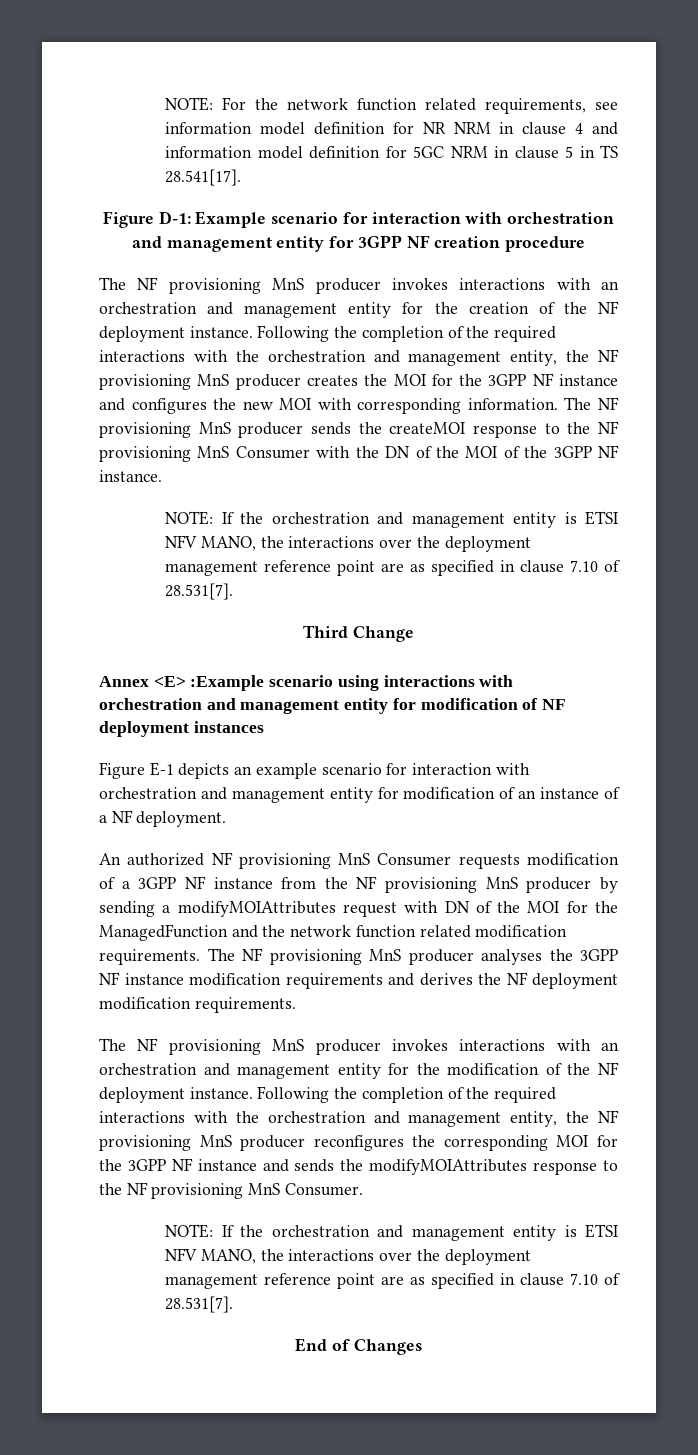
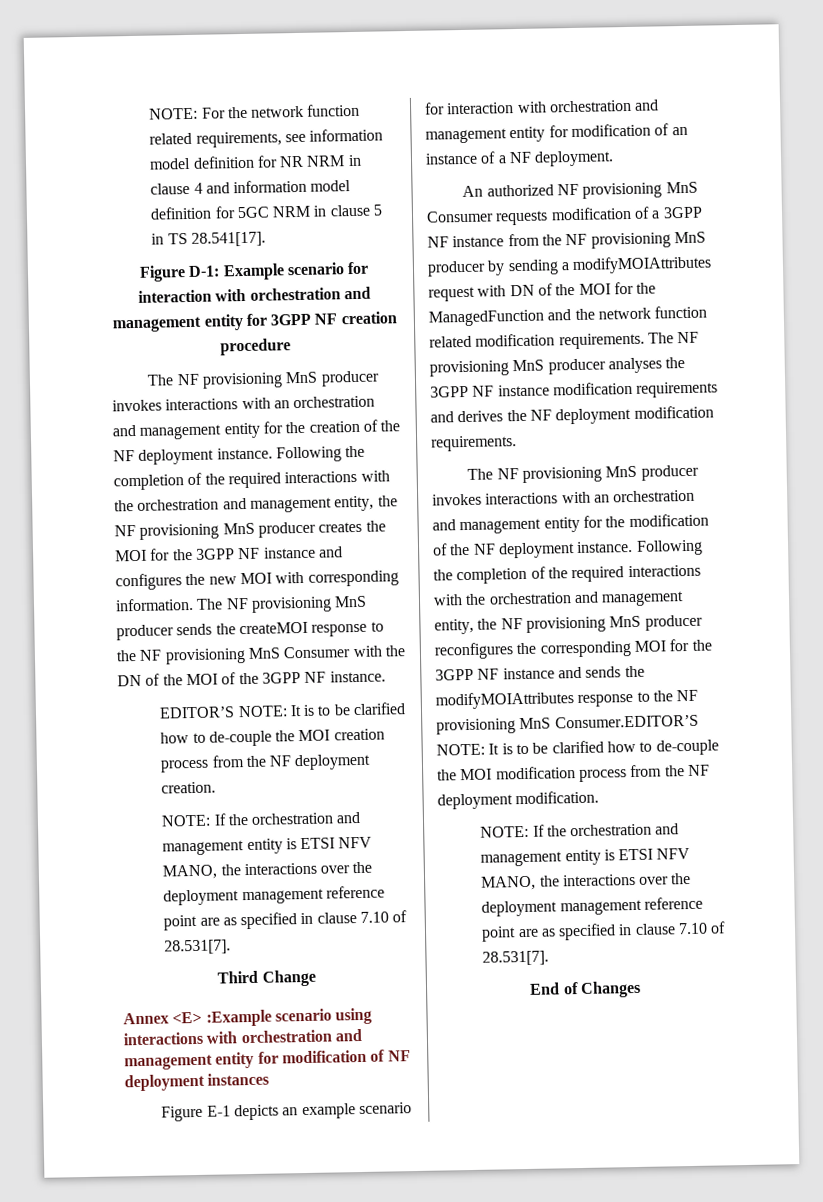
+ EDITOR’S NOTE: It is to be clarified how to de-couple the MOI creation process from the NF deployment creation.
- Following the completion of the required interactions with the orchestration and management entity, the NF provisioning MnS producer reconfigures the corresponding MOI for the 3GPP NF instance and sends the modifyMOIAttributes response to the NF provisioning MnS Consumer.
+ Following the completion of the required interactions with the orchestration and management entity, the NF provisioning MnS producer reconfigures the corresponding MOI for the 3GPP NF instance and sends the modifyMOIAttributes response to the NF provisioning MnS Consumer.EDITOR’S NOTE: It is to be clarified how to de-couple the MOI modification process from the NF deployment modification.

